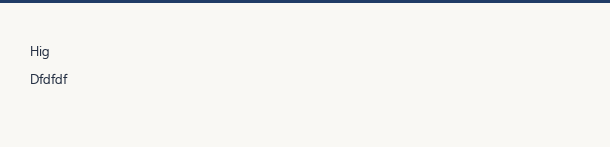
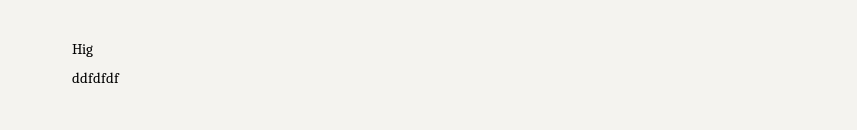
- Dfdfdf
+ ddfdfdf

